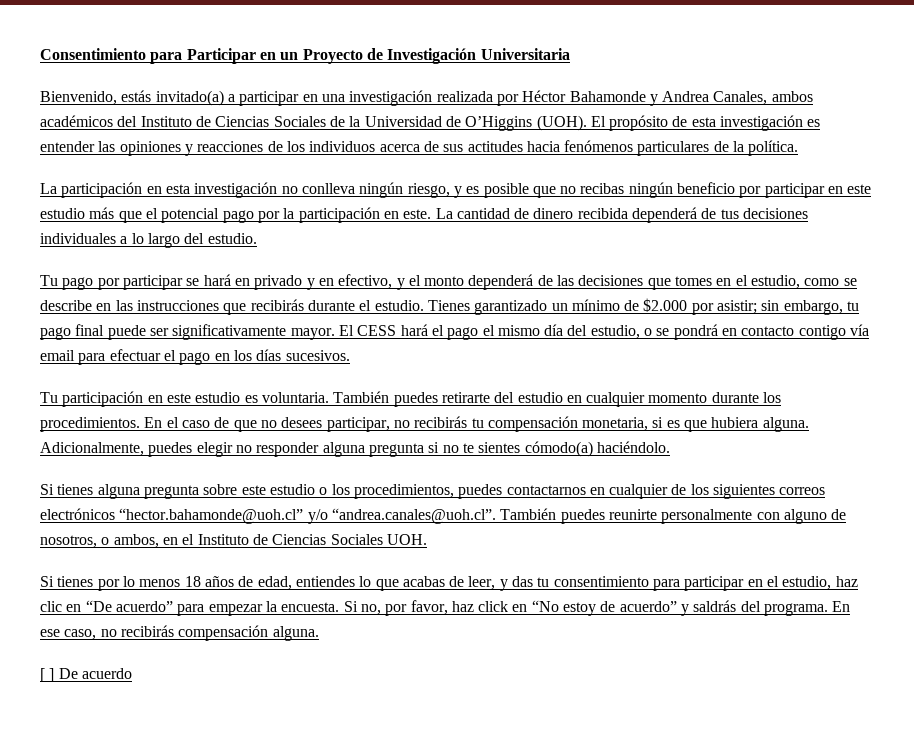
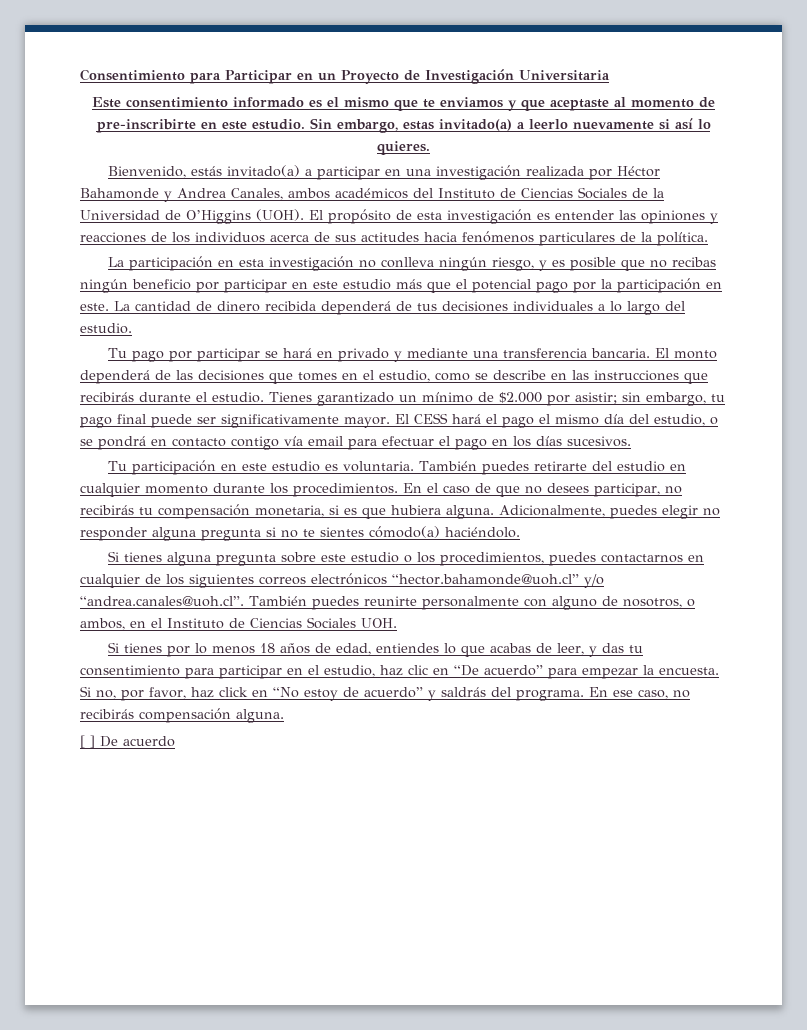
+ Este consentimiento informado es el mismo que te enviamos y que aceptaste al momento de pre-inscribirte en este estudio. Sin embargo, estas invitado(a) a leerlo nuevamente si así lo quieres.
- Tu pago por participar se hará en privado y en efectivo, y el monto dependerá de las decisiones que tomes en el estudio, como se describe en las instrucciones que recibirás durante el estudio.
+ Tu pago por participar se hará en privado y mediante una transferencia bancaria. El monto dependerá de las decisiones que tomes en el estudio, como se describe en las instrucciones que recibirás durante el estudio.

